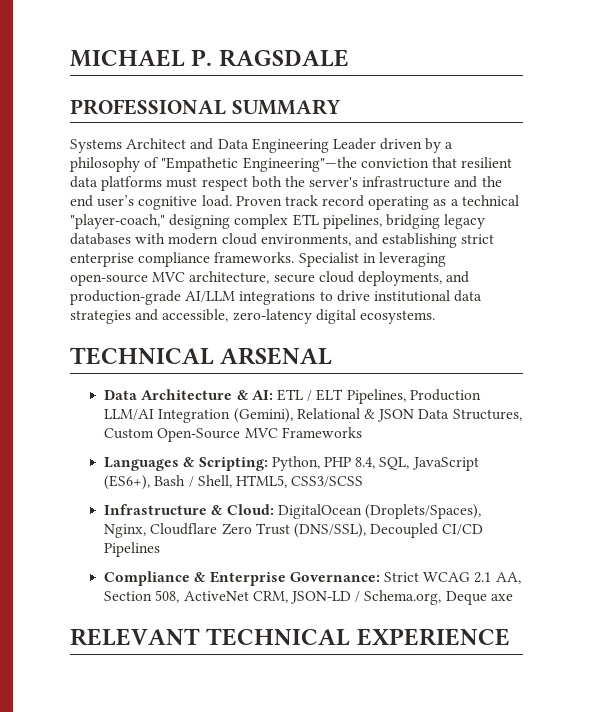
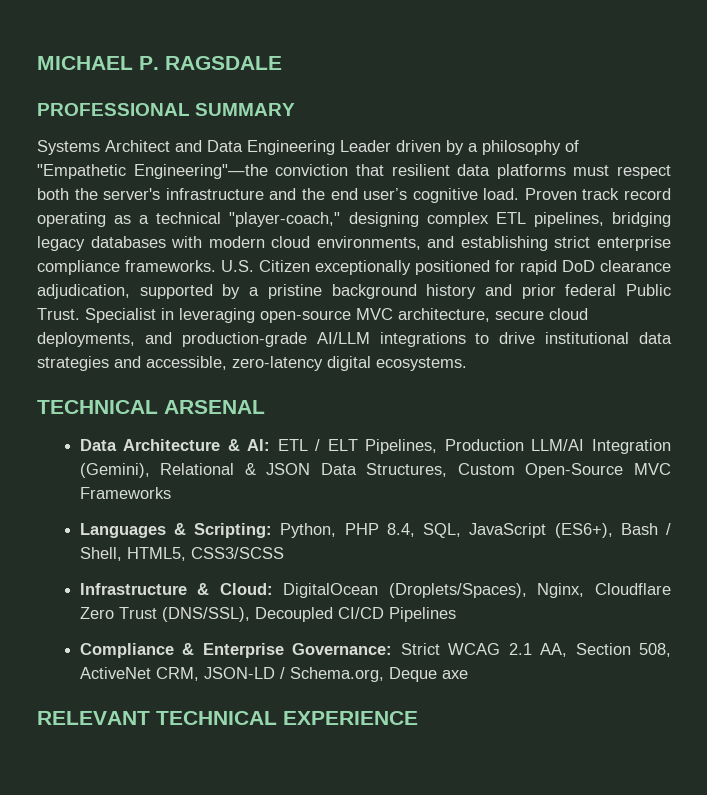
+ U.S. Citizen exceptionally positioned for rapid DoD clearance adjudication, supported by a pristine background history and prior federal Public Trust.

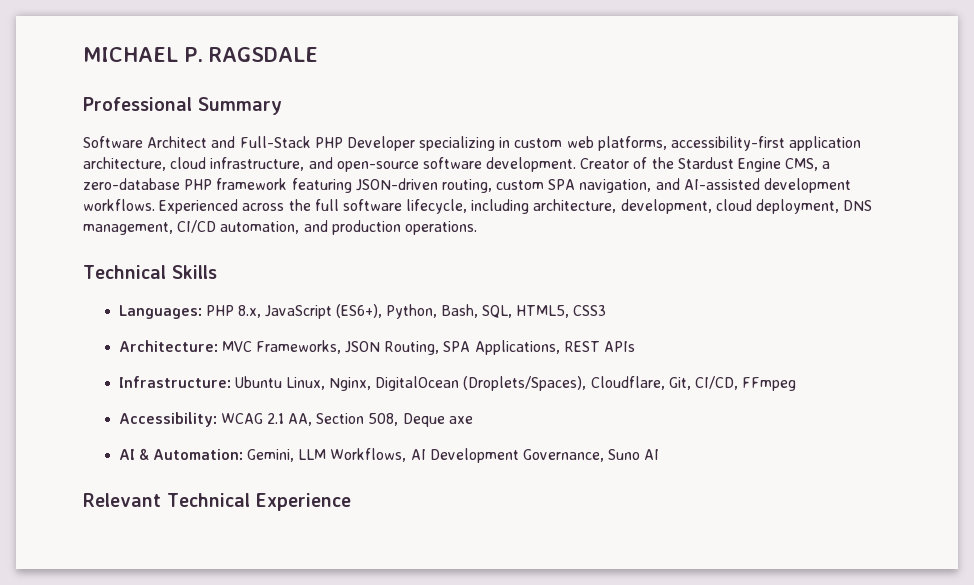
- PROFESSIONAL SUMMARY
- Systems Architect and Data Engineering Leader driven by a philosophy of "Empathetic Engineering"—the conviction that resilient data platforms must respect both the server's infrastructure and the end user’s cognitive load. Proven track record operating as a technical "player-coach," designing complex ETL pipelines, bridging legacy databases with modern cloud environments, and establishing strict enterprise compliance frameworks. U.S. Citizen exceptionally positioned for rapid DoD clearance adjudication, supported by a pristine background history and prior federal Public Trust. Specialist in leveraging open-source MVC architecture, secure cloud deployments, and production-grade AI/LLM integrations to drive institutional data strategies and accessible, zero-latency digital ecosystems.
- TECHNICAL ARSENAL
- Data Architecture & AI: ETL / ELT Pipelines, Production LLM/AI Integration (Gemini), Relational & JSON Data Structures, Custom Open-Source MVC Frameworks
- Languages & Scripting: Python, PHP 8.4, SQL, JavaScript (ES6+), Bash / Shell, HTML5, CSS3/SCSS
- Infrastructure & Cloud: DigitalOcean (Droplets/Spaces), Nginx, Cloudflare Zero Trust (DNS/SSL), Decoupled CI/CD Pipelines
- Compliance & Enterprise Governance: Strict WCAG 2.1 AA, Section 508, ActiveNet CRM, JSON-LD / Schema.org, Deque axe
- RELEVANT TECHNICAL EXPERIENCE
+ Professional Summary
+ Software Architect and Full-Stack PHP Developer specializing in custom web platforms, accessibility-first application architecture, cloud infrastructure, and open-source software development. Creator of the Stardust Engine CMS, a zero-database PHP framework featuring JSON-driven routing, custom SPA navigation, and AI-assisted development workflows. Experienced across the full software lifecycle, including architecture, development, cloud deployment, DNS management, CI/CD automation, and production operations.
+ Technical Skills
+ Languages: PHP 8.x, JavaScript (ES6+), Python, Bash, SQL, HTML5, CSS3
+ Architecture: MVC Frameworks, JSON Routing, SPA Applications, REST APIs
+ Infrastructure: Ubuntu Linux, Nginx, DigitalOcean (Droplets/Spaces), Cloudflare, Git, CI/CD, FFmpeg
+ Accessibility: WCAG 2.1 AA, Section 508, Deque axe
+ AI & Automation: Gemini, LLM Workflows, AI Development Governance, Suno AI
+ Relevant Technical Experience

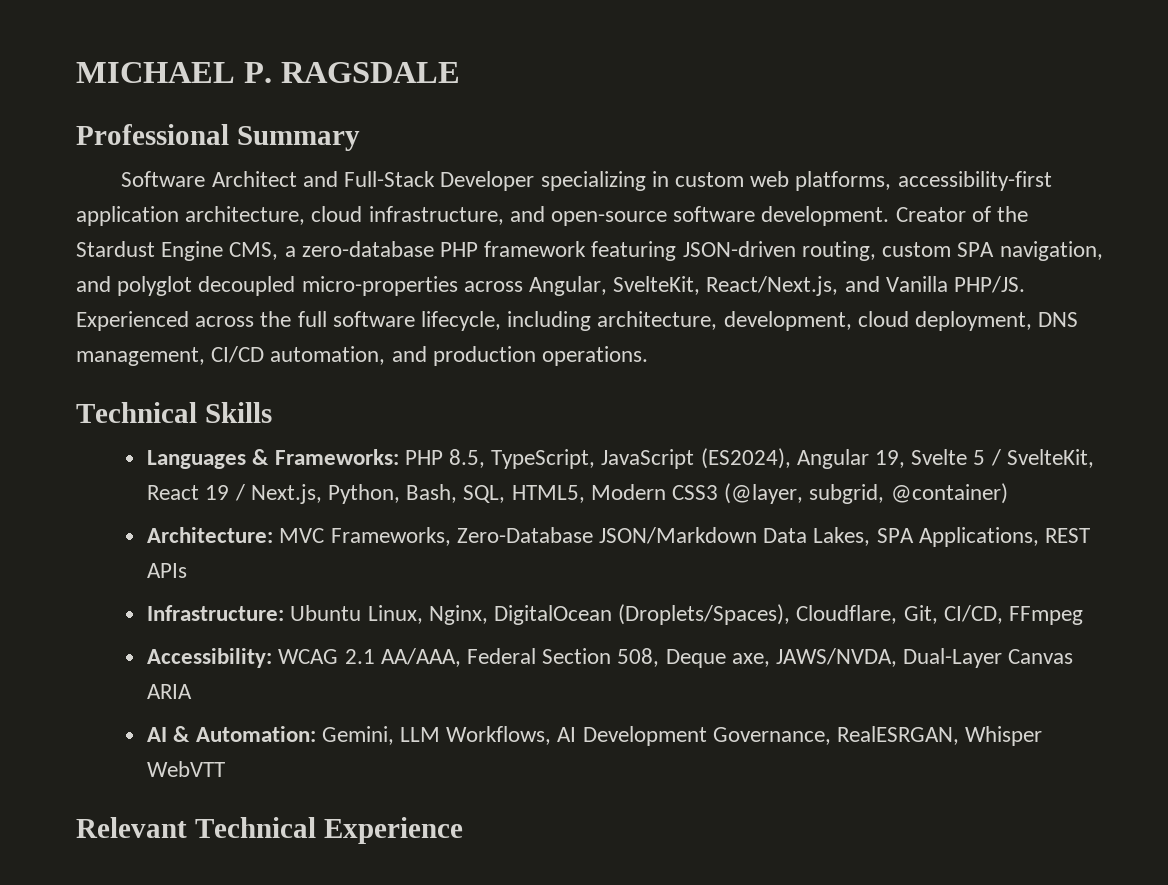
- Software Architect and Full-Stack PHP Developer specializing in custom web platforms, accessibility-first application architecture, cloud infrastructure, and open-source software development.
+ Software Architect and Full-Stack Developer specializing in custom web platforms, accessibility-first application architecture, cloud infrastructure, and open-source software development.
- Creator of the Stardust Engine CMS, a zero-database PHP framework featuring JSON-driven routing, custom SPA navigation, and AI-assisted development workflows.
+ Creator of the Stardust Engine CMS, a zero-database PHP framework featuring JSON-driven routing, custom SPA navigation, and polyglot decoupled micro-properties across Angular, SvelteKit, React/Next.js, and Vanilla PHP/JS.
- Languages: PHP 8.x, JavaScript (ES6+), Python, Bash, SQL, HTML5, CSS3
+ Languages & Frameworks: PHP 8.5, TypeScript, JavaScript (ES2024), Angular 19, Svelte 5 / SvelteKit, React 19 / Next.js, Python, Bash, SQL, HTML5, Modern CSS3 (@layer, subgrid, @container)
- Architecture: MVC Frameworks, JSON Routing, SPA Applications, REST APIs
+ Architecture: MVC Frameworks, Zero-Database JSON/Markdown Data Lakes, SPA Applications, REST APIs
- Accessibility: WCAG 2.1 AA, Section 508, Deque axe
+ Accessibility: WCAG 2.1 AA/AAA, Federal Section 508, Deque axe, JAWS/NVDA, Dual-Layer Canvas ARIA
- AI & Automation: Gemini, LLM Workflows, AI Development Governance, Suno AI
+ AI & Automation: Gemini, LLM Workflows, AI Development Governance, RealESRGAN, Whisper WebVTT

